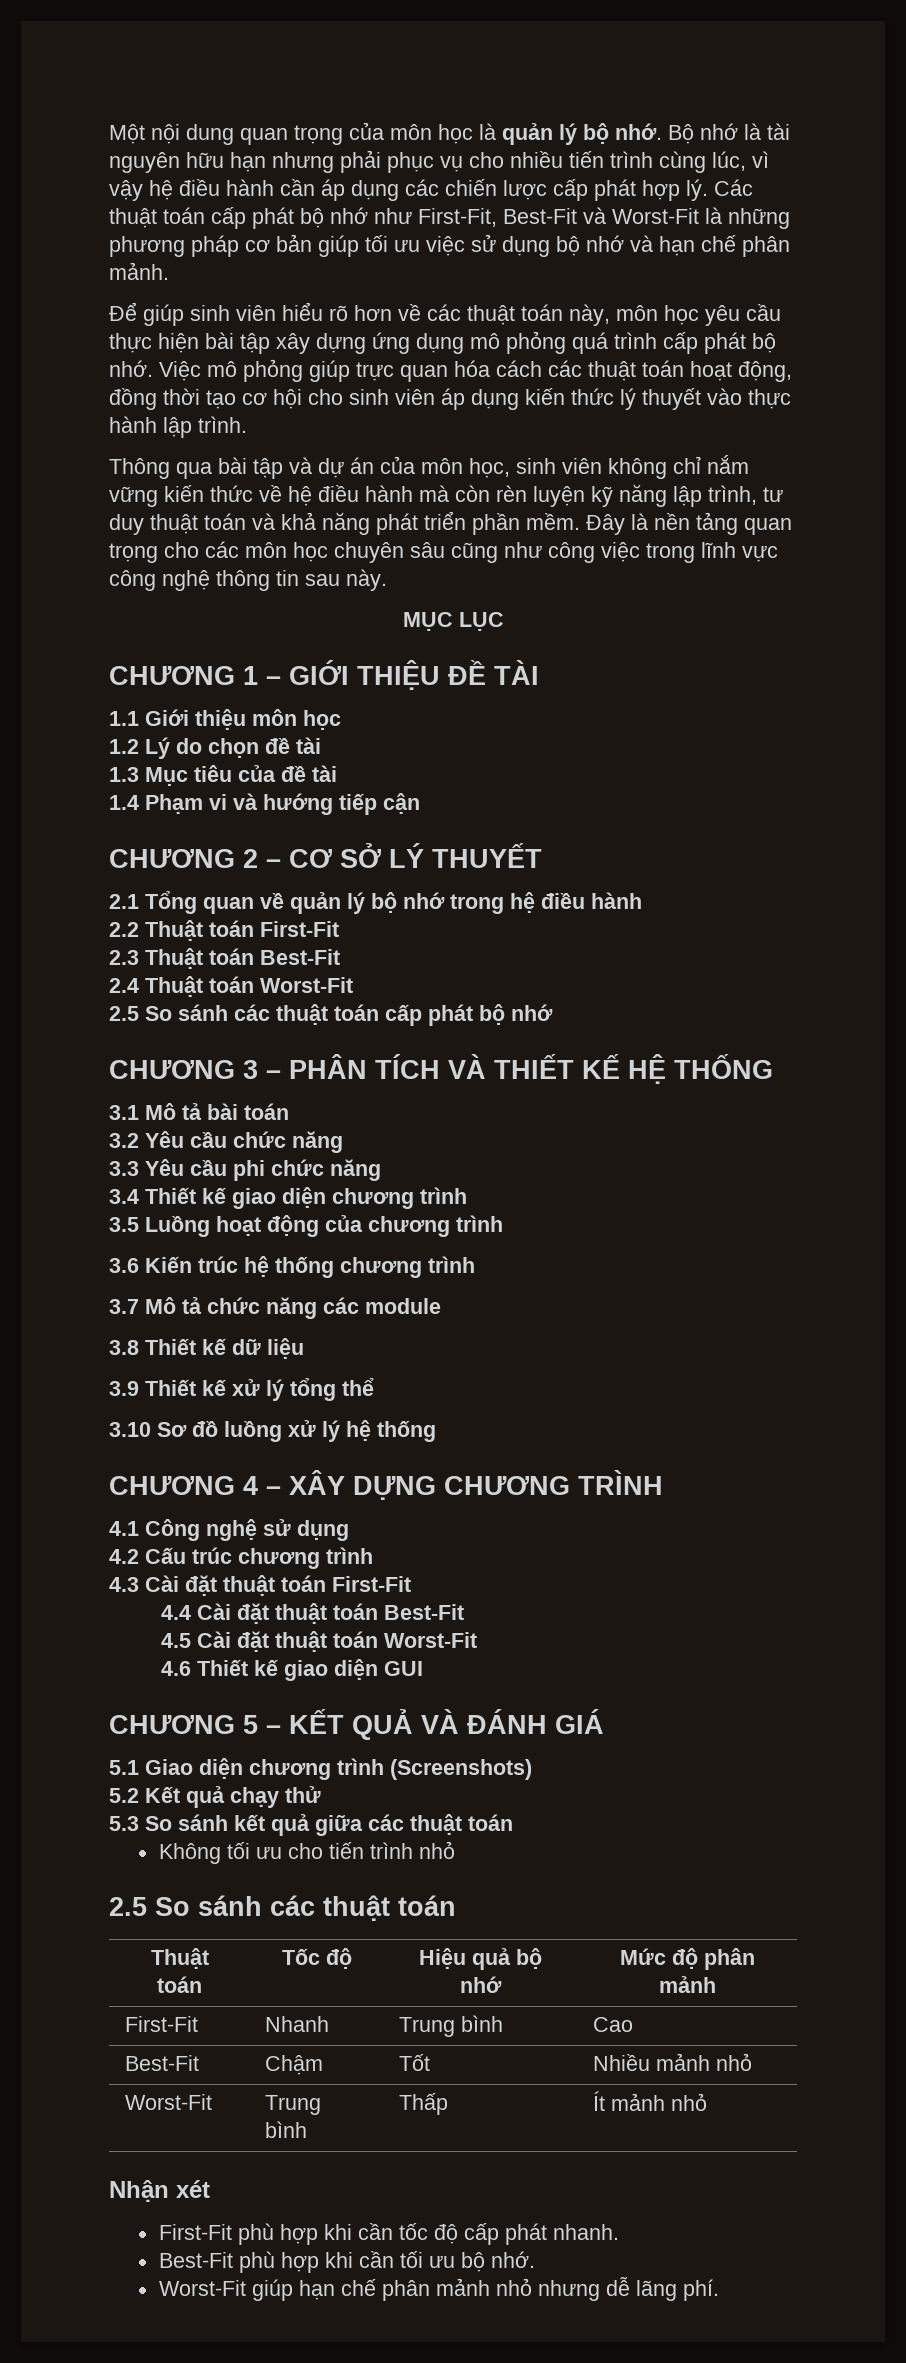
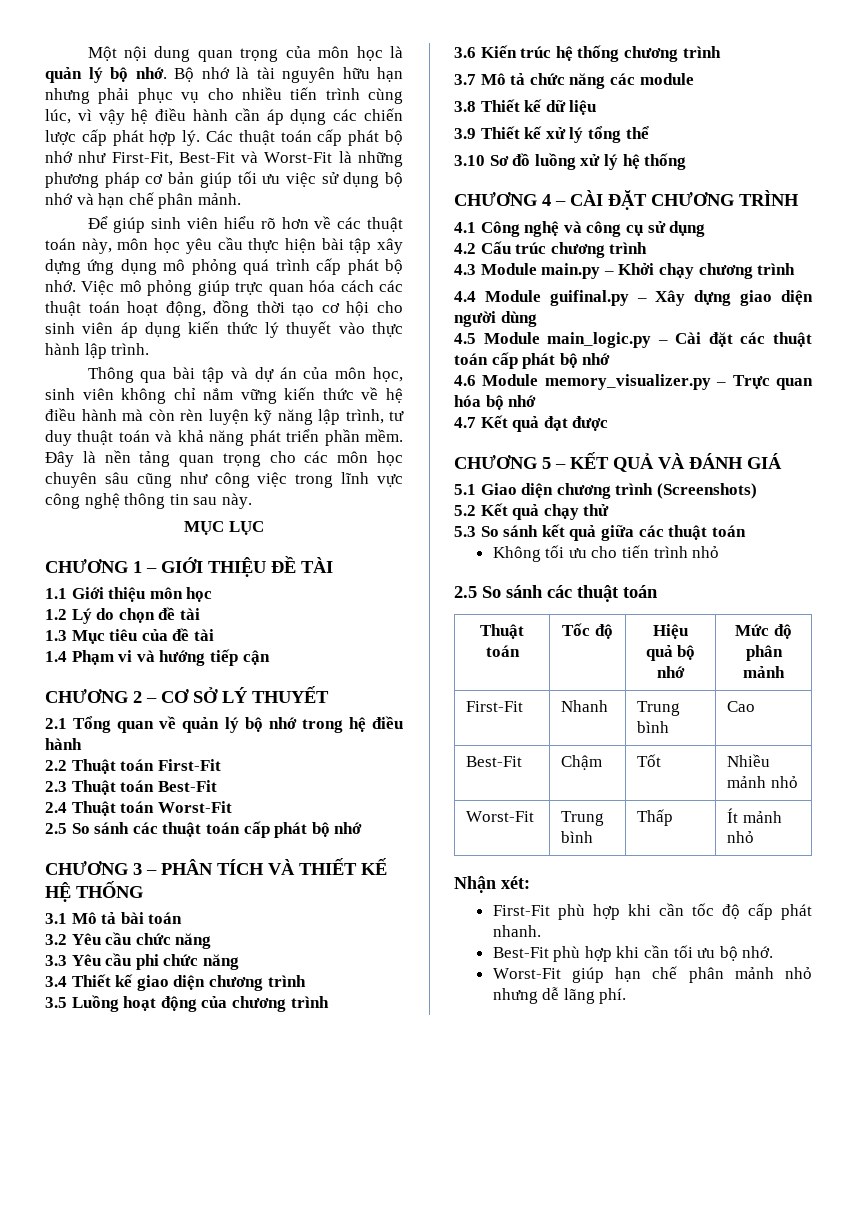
- CHƯƠNG 4 – XÂY DỰNG CHƯƠNG TRÌNH
+ CHƯƠNG 4 – CÀI ĐẶT CHƯƠNG TRÌNH
- 4.1 Công nghệ sử dụng
+ 4.1 Công nghệ và công cụ sử dụng
- 4.3 Cài đặt thuật toán First-Fit
- 4.4 Cài đặt thuật toán Best-Fit
- 4.5 Cài đặt thuật toán Worst-Fit
- 4.6 Thiết kế giao diện GUI
+ 4.3 Module main.py – Khởi chạy chương trình
+ 4.4 Module guifinal.py – Xây dựng giao diện người dùng
+ 4.5 Module main_logic.py – Cài đặt các thuật toán cấp phát bộ nhớ
+ 4.6 Module memory_visualizer.py – Trực quan hóa bộ nhớ
+ 4.7 Kết quả đạt được
- Nhận xét
+ Nhận xét:

